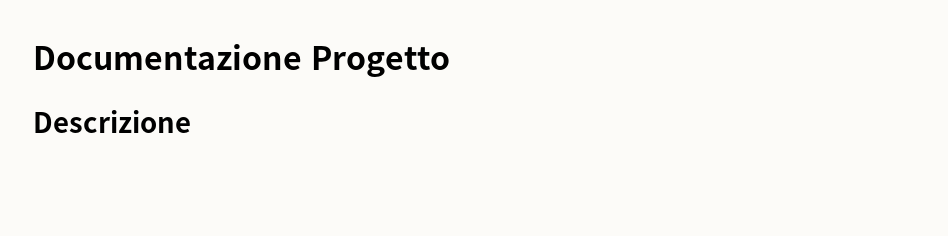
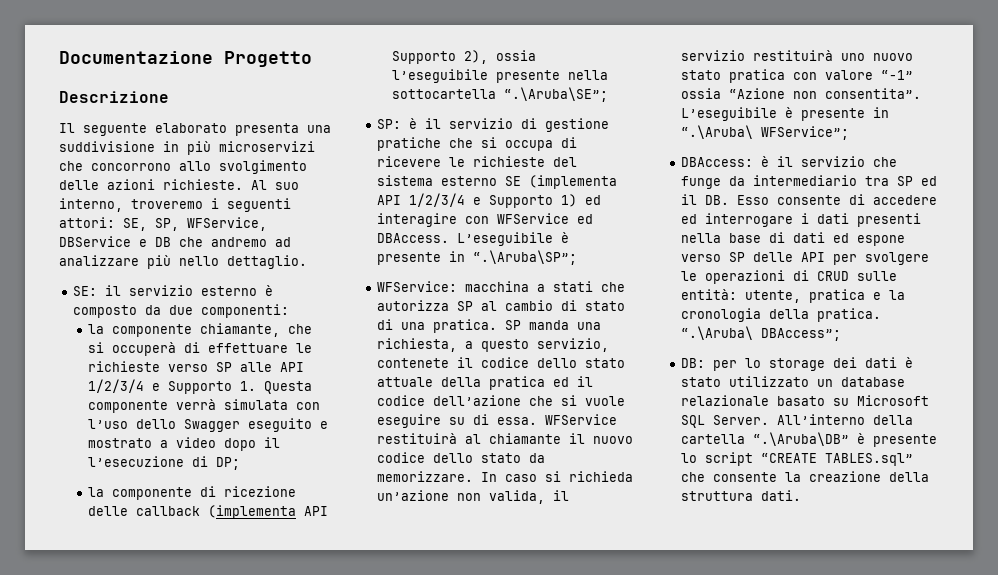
+ Il seguente elaborato presenta una suddivisione in più microservizi che concorrono allo svolgimento delle azioni richieste. Al suo interno, troveremo i seguenti attori: SE, SP, WFService, DBService e DB che andremo ad analizzare più nello dettaglio.
+ SE: il servizio esterno è composto da due componenti:
+ la componente chiamante, che si occuperà di effettuare le richieste verso SP alle API 1/2/3/4 e Supporto 1. Questa componente verrà simulata con l’uso dello Swagger eseguito e mostrato a video dopo il l’esecuzione di DP;
+ la componente di ricezione delle callback (implementa API Supporto 2), ossia l’eseguibile presente nella sottocartella “.\Aruba\SE”;
+ SP: è il servizio di gestione pratiche che si occupa di ricevere le richieste del sistema esterno SE (implementa API 1/2/3/4 e Supporto 1) ed interagire con WFService ed DBAccess. L’eseguibile è presente in “.\Aruba\SP”;
+ WFService: macchina a stati che autorizza SP al cambio di stato di una pratica. SP manda una richiesta, a questo servizio, contenete il codice dello stato attuale della pratica ed il codice dell’azione che si vuole eseguire su di essa. WFService restituirà al chiamante il nuovo codice dello stato da memorizzare. In caso si richieda un’azione non valida, il servizio restituirà uno nuovo stato pratica con valore “-1” ossia “Azione non consentita”. L’eseguibile è presente in “.\Aruba\ WFService”;
+ DBAccess: è il servizio che funge da intermediario tra SP ed il DB. Esso consente di accedere ed interrogare i dati presenti nella base di dati ed espone verso SP delle API per svolgere le operazioni di CRUD sulle entità: utente, pratica e la cronologia della pratica. “.\Aruba\ DBAccess”;
+ DB: per lo storage dei dati è stato utilizzato un database relazionale basato su Microsoft SQL Server. All’interno della cartella “.\Aruba\DB” è presente lo script “CREATE TABLES.sql” che consente la creazione della struttura dati.

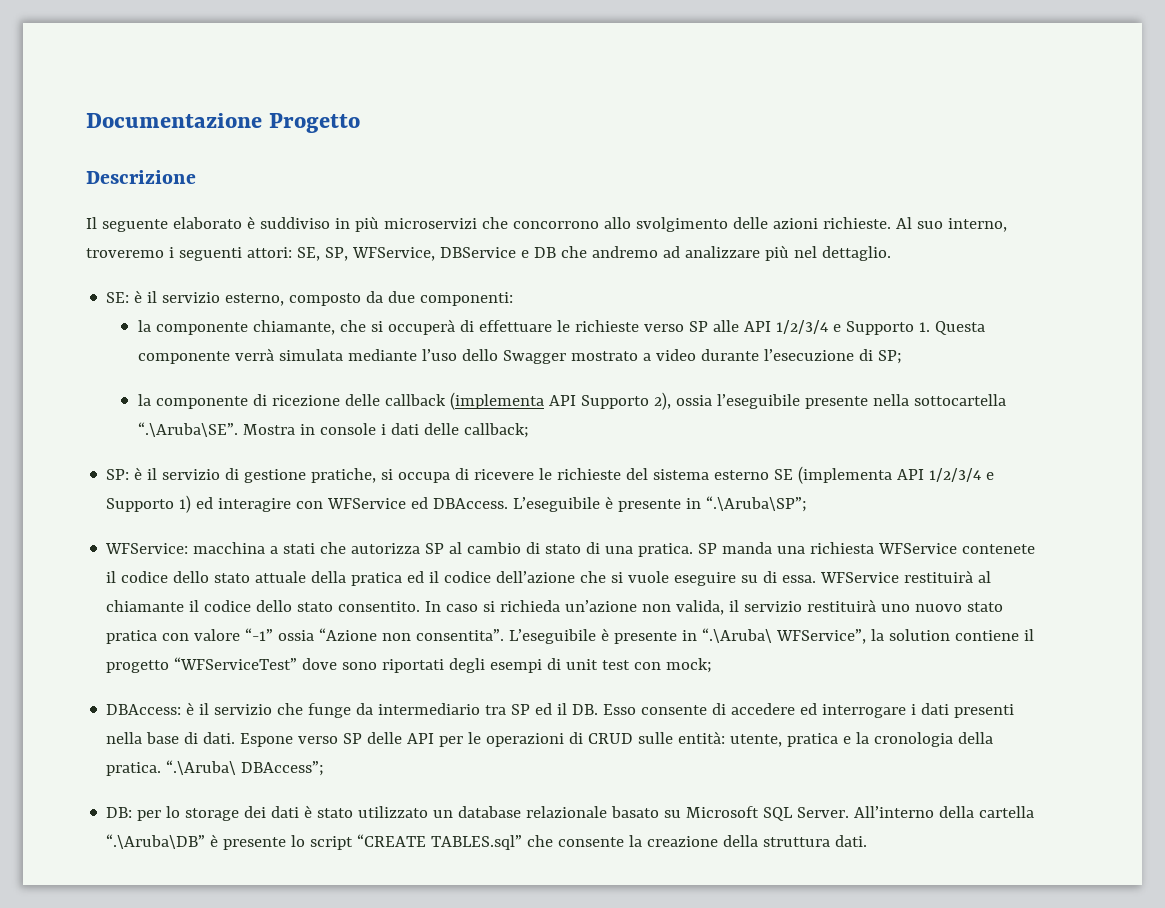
- Il seguente elaborato presenta una suddivisione in più microservizi che concorrono allo svolgimento delle azioni richieste.
+ Il seguente elaborato è suddiviso in più microservizi che concorrono allo svolgimento delle azioni richieste.
- Al suo interno, troveremo i seguenti attori: SE, SP, WFService, DBService e DB che andremo ad analizzare più nello dettaglio.
+ Al suo interno, troveremo i seguenti attori: SE, SP, WFService, DBService e DB che andremo ad analizzare più nel dettaglio.
- SE: il servizio esterno è composto da due componenti:
+ SE: è il servizio esterno, composto da due componenti:
- la componente chiamante, che si occuperà di effettuare le richieste verso SP alle API 1/2/3/4 e Supporto 1. Questa componente verrà simulata con l’uso dello Swagger eseguito e mostrato a video dopo il l’esecuzione di DP;
+ la componente chiamante, che si occuperà di effettuare le richieste verso SP alle API 1/2/3/4 e Supporto 1. Questa componente verrà simulata mediante l’uso dello Swagger mostrato a video durante l’esecuzione di SP;
- la componente di ricezione delle callback (implementa API Supporto 2), ossia l’eseguibile presente nella sottocartella “.\Aruba\SE”;
+ la componente di ricezione delle callback (implementa API Supporto 2), ossia l’eseguibile presente nella sottocartella “.\Aruba\SE”. Mostra in console i dati delle callback;
- SP: è il servizio di gestione pratiche che si occupa di ricevere le richieste del sistema esterno SE (implementa API 1/2/3/4 e Supporto 1) ed interagire con WFService ed DBAccess.
+ SP: è il servizio di gestione pratiche, si occupa di ricevere le richieste del sistema esterno SE (implementa API 1/2/3/4 e Supporto 1) ed interagire con WFService ed DBAccess.
- SP manda una richiesta, a questo servizio, contenete il codice dello stato attuale della pratica ed il codice dell’azione che si vuole eseguire su di essa.
+ SP manda una richiesta WFService contenete il codice dello stato attuale della pratica ed il codice dell’azione che si vuole eseguire su di essa.
- WFService restituirà al chiamante il nuovo codice dello stato da memorizzare.
+ WFService restituirà al chiamante il codice dello stato consentito.
- L’eseguibile è presente in “.\Aruba\ WFService”;
+ L’eseguibile è presente in “.\Aruba\ WFService”, la solution contiene il progetto “WFServiceTest” dove sono riportati degli esempi di unit test con mock;
- DBAccess: è il servizio che funge da intermediario tra SP ed il DB. Esso consente di accedere ed interrogare i dati presenti nella base di dati ed espone verso SP delle API per svolgere le operazioni di CRUD sulle entità: utente, pratica e la cronologia della pratica.
+ DBAccess: è il servizio che funge da intermediario tra SP ed il DB. Esso consente di accedere ed interrogare i dati presenti nella base di dati. Espone verso SP delle API per le operazioni di CRUD sulle entità: utente, pratica e la cronologia della pratica.

